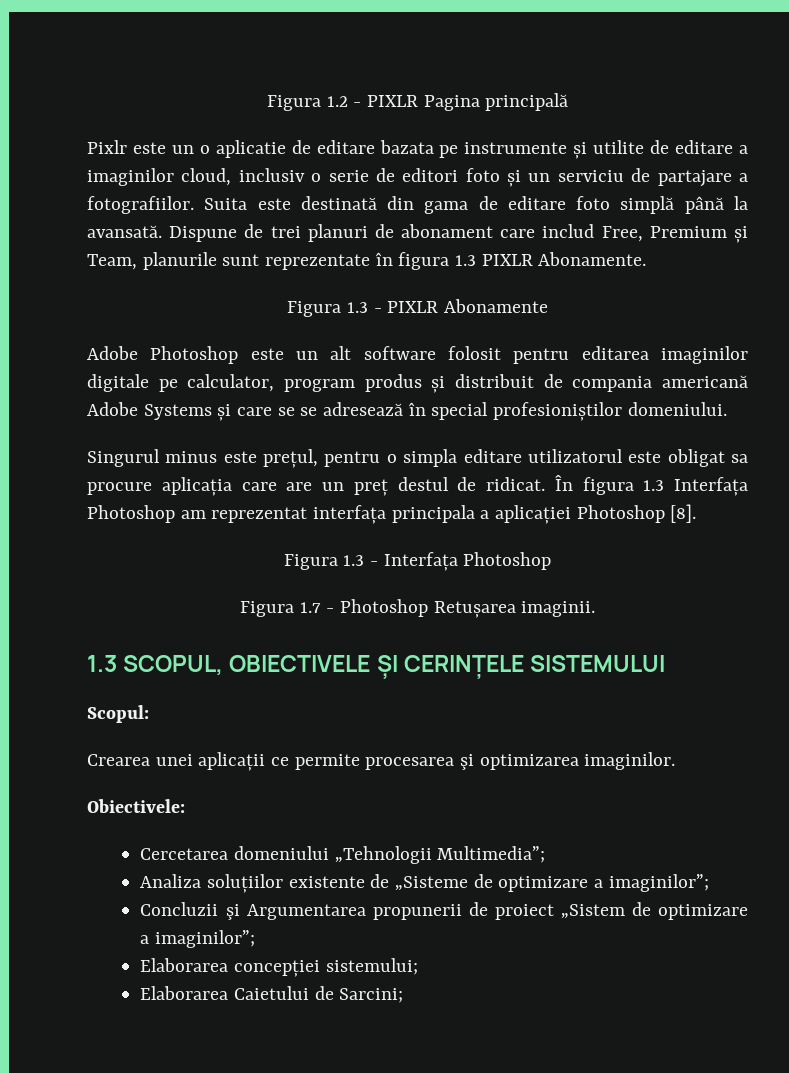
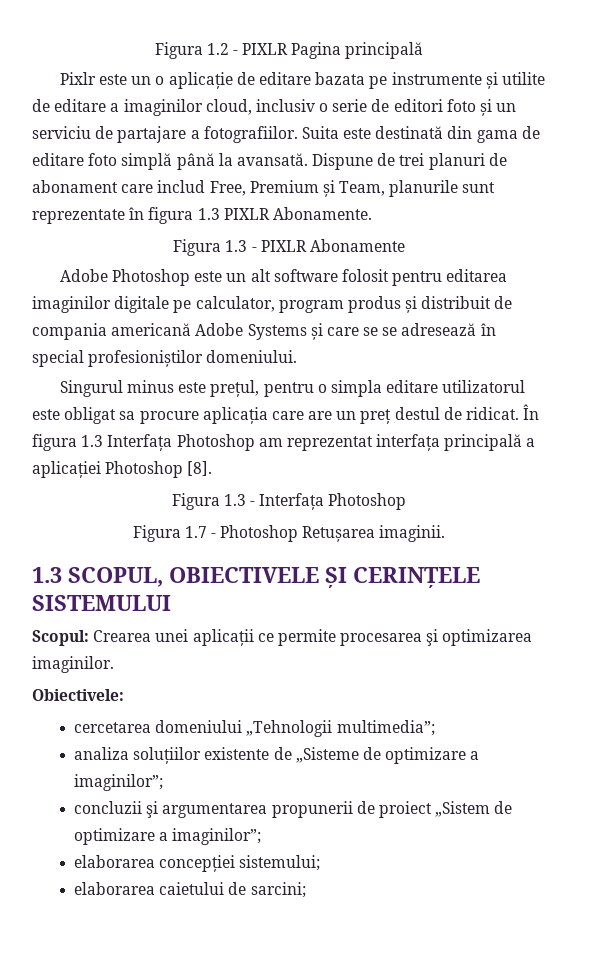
- Pixlr este un o aplicatie de editare bazata pe instrumente și utilite de editare a imaginilor cloud, inclusiv o serie de editori foto și un serviciu de partajare a fotografiilor.
+ Pixlr este un o aplicație de editare bazata pe instrumente și utilite de editare a imaginilor cloud, inclusiv o serie de editori foto și un serviciu de partajare a fotografiilor.
- În figura 1.3 Interfața Photoshop am reprezentat interfața principala a aplicației Photoshop [8].
+ În figura 1.3 Interfața Photoshop am reprezentat interfața principală a aplicației Photoshop [8].
- Scopul:
- Crearea unei aplicații ce permite procesarea şi optimizarea imaginilor.
+ Scopul: Crearea unei aplicații ce permite procesarea şi optimizarea imaginilor.
- Cercetarea domeniului „Tehnologii Multimedia”;
- Analiza soluțiilor existente de „Sisteme de optimizare a imaginilor”;
+ cercetarea domeniului „Tehnologii multimedia”;
+ analiza soluțiilor existente de „Sisteme de optimizare a imaginilor”;
- Concluzii şi Argumentarea propunerii de proiect „Sistem de optimizare a imaginilor”;
+ concluzii şi argumentarea propunerii de proiect „Sistem de optimizare a imaginilor”;
- Elaborarea concepției sistemului;
+ elaborarea concepției sistemului;
- Elaborarea Caietului de Sarcini;
+ elaborarea caietului de sarcini;

